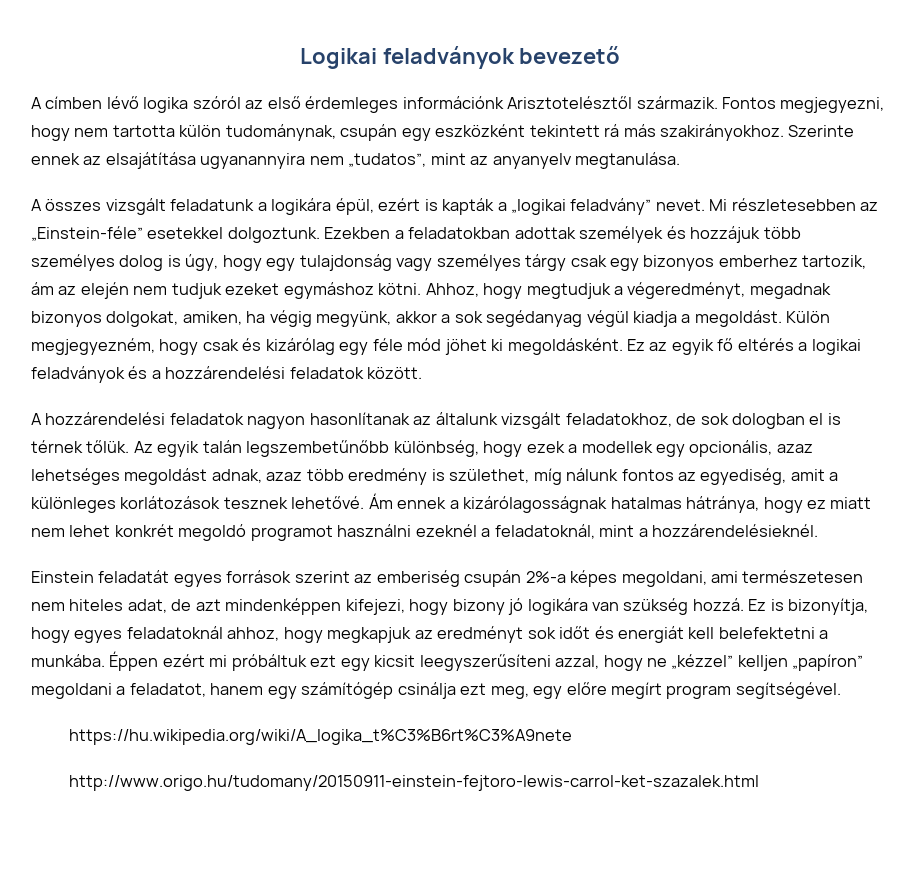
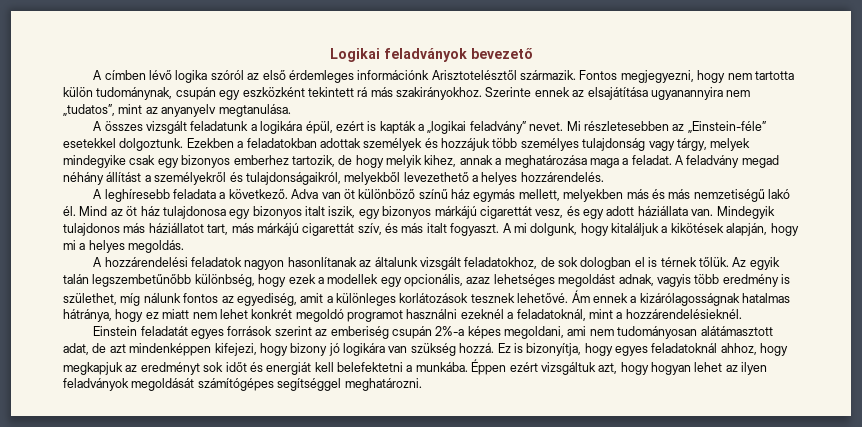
- Ezekben a feladatokban adottak személyek és hozzájuk több személyes dolog is úgy, hogy egy tulajdonság vagy személyes tárgy csak egy bizonyos emberhez tartozik, ám az elején nem tudjuk ezeket egymáshoz kötni. Ahhoz, hogy megtudjuk a végeredményt, megadnak bizonyos dolgokat, amiken, ha végig megyünk, akkor a sok segédanyag végül kiadja a megoldást. Külön megjegyezném, hogy csak és kizárólag egy féle mód jöhet ki megoldásként. Ez az egyik fő eltérés a logikai feladványok és a hozzárendelési feladatok között.
+ Ezekben a feladatokban adottak személyek és hozzájuk több személyes tulajdonság vagy tárgy, melyek mindegyike csak egy bizonyos emberhez tartozik, de hogy melyik kihez, annak a meghatározása maga a feladat. A feladvány megad néhány állítást a személyekről és tulajdonságaikról, melyekből levezethető a helyes hozzárendelés.
+ A leghíresebb feladata a következő. Adva van öt különböző színű ház egymás mellett, melyekben más és más nemzetiségű lakó él. Mind az öt ház tulajdonosa egy bizonyos italt iszik, egy bizonyos márkájú cigarettát vesz, és egy adott háziállata van. Mindegyik tulajdonos más háziállatot tart, más márkájú cigarettát szív, és más italt fogyaszt. A mi dolgunk, hogy kitaláljuk a kikötések alapján, hogy mi a helyes megoldás.
- Az egyik talán legszembetűnőbb különbség, hogy ezek a modellek egy opcionális, azaz lehetséges megoldást adnak, azaz több eredmény is születhet, míg nálunk fontos az egyediség, amit a különleges korlátozások tesznek lehetővé.
+ Az egyik talán legszembetűnőbb különbség, hogy ezek a modellek egy opcionális, azaz lehetséges megoldást adnak, vagyis több eredmény is születhet, míg nálunk fontos az egyediség, amit a különleges korlátozások tesznek lehetővé.
- Einstein feladatát egyes források szerint az emberiség csupán 2%-a képes megoldani, ami természetesen nem hiteles adat, de azt mindenképpen kifejezi, hogy bizony jó logikára van szükség hozzá.
+ Einstein feladatát egyes források szerint az emberiség csupán 2%-a képes megoldani, ami nem tudományosan alátámasztott adat, de azt mindenképpen kifejezi, hogy bizony jó logikára van szükség hozzá.
- Éppen ezért mi próbáltuk ezt egy kicsit leegyszerűsíteni azzal, hogy ne „kézzel” kelljen „papíron” megoldani a feladatot, hanem egy számítógép csinálja ezt meg, egy előre megírt program segítségével.
- https://hu.wikipedia.org/wiki/A_logika_t%C3%B6rt%C3%A9nete
- http://www.origo.hu/tudomany/20150911-einstein-fejtoro-lewis-carrol-ket-szazalek.html
+ Éppen ezért vizsgáltuk azt, hogy hogyan lehet az ilyen feladványok megoldását számítógépes segítséggel meghatározni.

